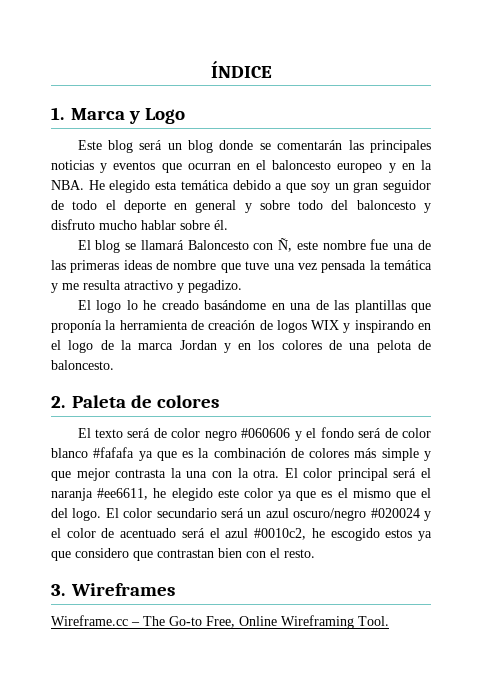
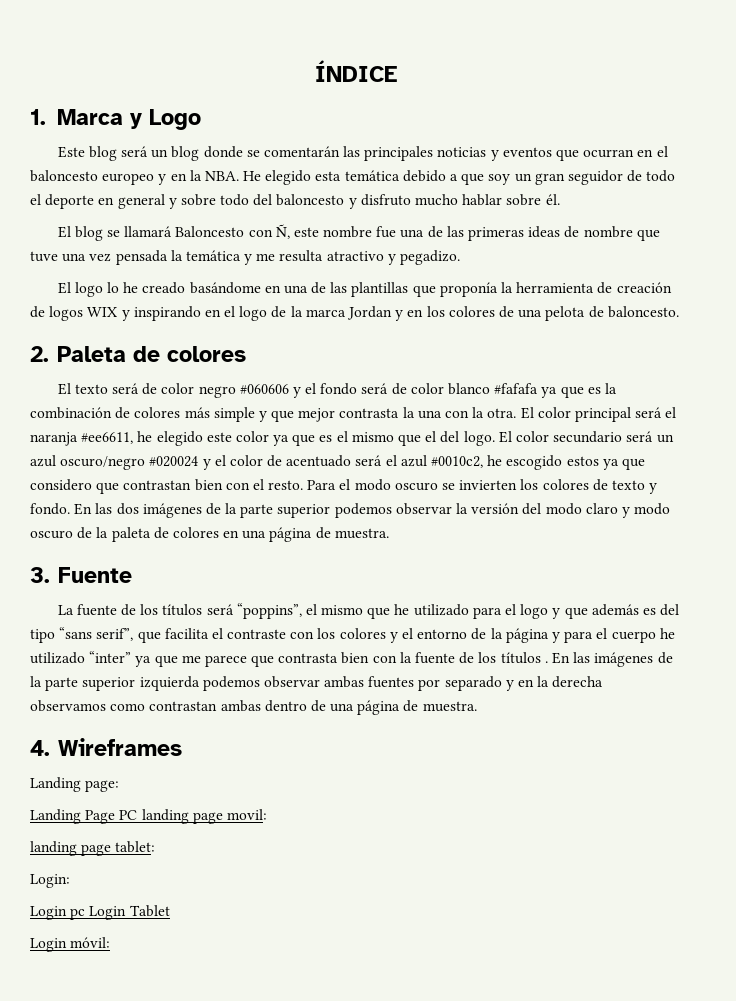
- El color secundario será un azul oscuro/negro #020024 y el color de acentuado será el azul #0010c2, he escogido estos ya que considero que contrastan bien con el resto.
- 3. Wireframes
- Wireframe.cc – The Go-to Free, Online Wireframing Tool.
+ El color secundario será un azul oscuro/negro #020024 y el color de acentuado será el azul #0010c2, he escogido estos ya que considero que contrastan bien con el resto. Para el modo oscuro se invierten los colores de texto y fondo. En las dos imágenes de la parte superior podemos observar la versión del modo claro y modo oscuro de la paleta de colores en una página de muestra.
+ 3. Fuente
+ La fuente de los títulos será “poppins”, el mismo que he utilizado para el logo y que además es del tipo “sans serif”, que facilita el contraste con los colores y el entorno de la página y para el cuerpo he utilizado “inter” ya que me parece que contrasta bien con la fuente de los títulos . En las imágenes de la parte superior izquierda podemos observar ambas fuentes por separado y en la derecha observamos como contrastan ambas dentro de una página de muestra.
+ 4. Wireframes
+ Landing page:
+ Landing Page PC landing page movil:
+ landing page tablet:
+ Login:
+ Login pc Login Tablet
+ Login móvil:

